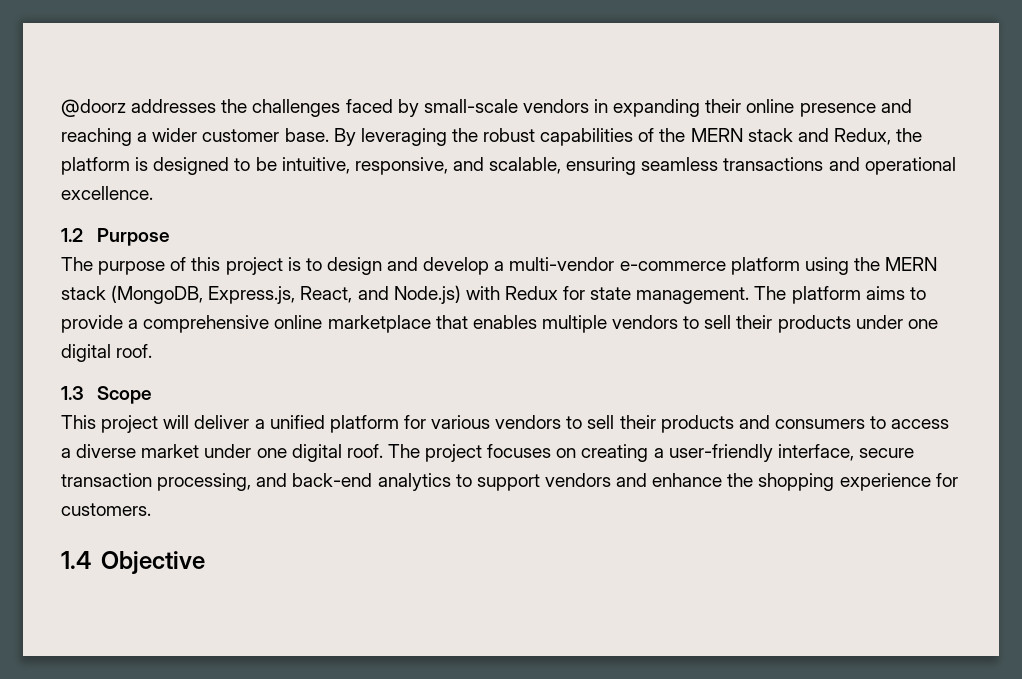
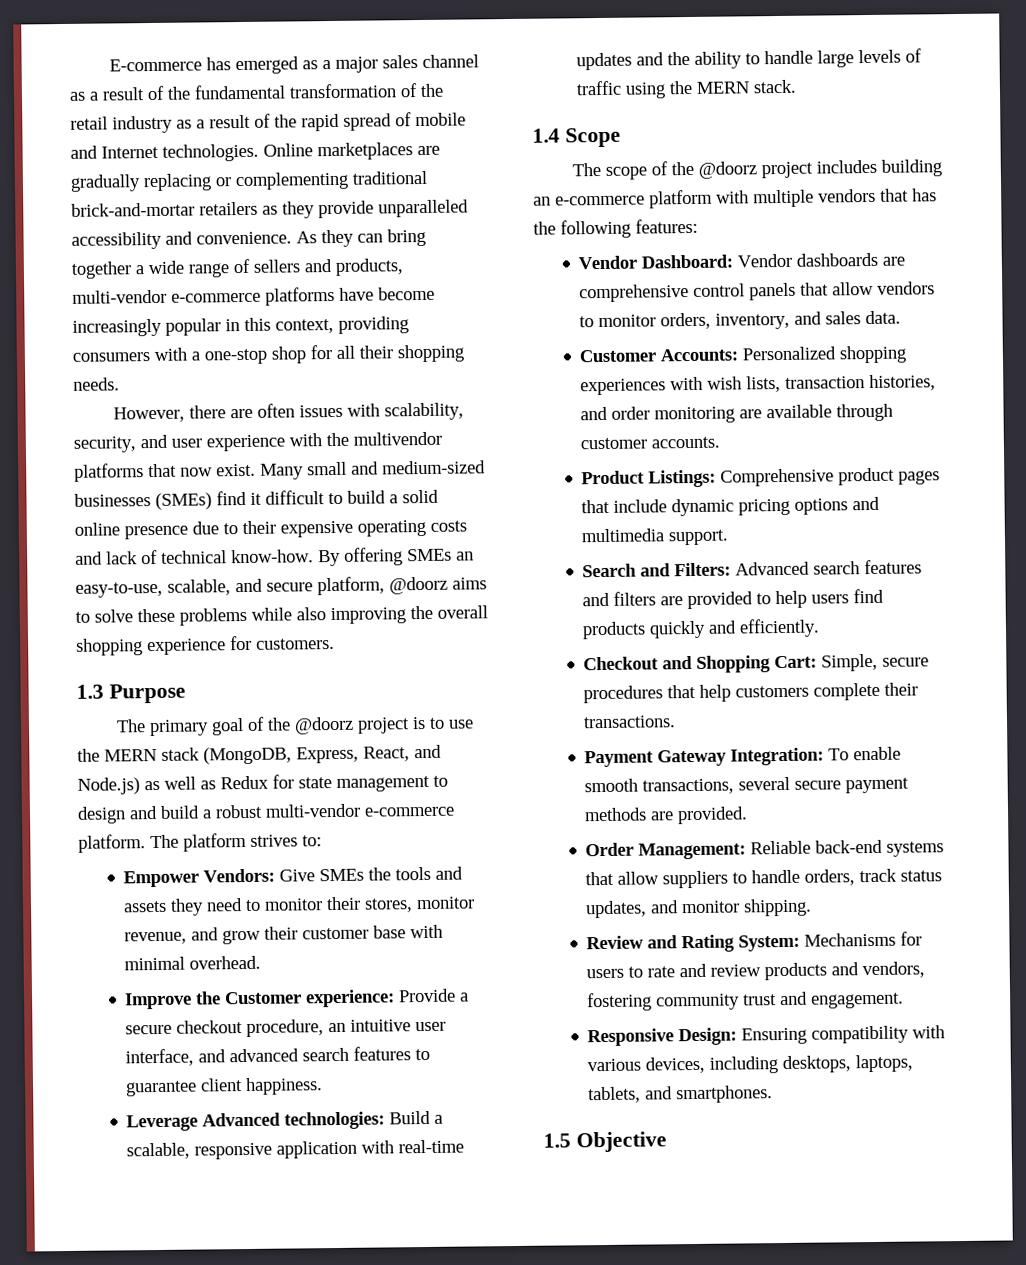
- @doorz addresses the challenges faced by small-scale vendors in expanding their online presence and reaching a wider customer base. By leveraging the robust capabilities of the MERN stack and Redux, the platform is designed to be intuitive, responsive, and scalable, ensuring seamless transactions and operational excellence.
- 1.2 Purpose
- The purpose of this project is to design and develop a multi-vendor e-commerce platform using the MERN stack (MongoDB, Express.js, React, and Node.js) with Redux for state management. The platform aims to provide a comprehensive online marketplace that enables multiple vendors to sell their products under one digital roof.
- 1.3 Scope
- This project will deliver a unified platform for various vendors to sell their products and consumers to access a diverse market under one digital roof. The project focuses on creating a user-friendly interface, secure transaction processing, and back-end analytics to support vendors and enhance the shopping experience for customers.
- 1.4 Objective
+ E-commerce has emerged as a major sales channel as a result of the fundamental transformation of the retail industry as a result of the rapid spread of mobile and Internet technologies. Online marketplaces are gradually replacing or complementing traditional brick-and-mortar retailers as they provide unparalleled accessibility and convenience. As they can bring together a wide range of sellers and products, multi-vendor e-commerce platforms have become increasingly popular in this context, providing consumers with a one-stop shop for all their shopping needs.
+ However, there are often issues with scalability, security, and user experience with the multivendor platforms that now exist. Many small and medium-sized businesses (SMEs) find it difficult to build a solid online presence due to their expensive operating costs and lack of technical know-how. By offering SMEs an easy-to-use, scalable, and secure platform, @doorz aims to solve these problems while also improving the overall shopping experience for customers.
+ 1.3 Purpose
+ The primary goal of the @doorz project is to use the MERN stack (MongoDB, Express, React, and Node.js) as well as Redux for state management to design and build a robust multi-vendor e-commerce platform. The platform strives to:
+ Empower Vendors: Give SMEs the tools and assets they need to monitor their stores, monitor revenue, and grow their customer base with minimal overhead.
+ Improve the Customer experience: Provide a secure checkout procedure, an intuitive user interface, and advanced search features to guarantee client happiness.
+ Leverage Advanced technologies: Build a scalable, responsive application with real-time updates and the ability to handle large levels of traffic using the MERN stack.
+ 1.4 Scope
+ The scope of the @doorz project includes building an e-commerce platform with multiple vendors that has the following features:
+ Vendor Dashboard: Vendor dashboards are comprehensive control panels that allow vendors to monitor orders, inventory, and sales data.
+ Customer Accounts: Personalized shopping experiences with wish lists, transaction histories, and order monitoring are available through customer accounts.
+ Product Listings: Comprehensive product pages that include dynamic pricing options and multimedia support.
+ Search and Filters: Advanced search features and filters are provided to help users find products quickly and efficiently.
+ Checkout and Shopping Cart: Simple, secure procedures that help customers complete their transactions.
+ Payment Gateway Integration: To enable smooth transactions, several secure payment methods are provided.
+ Order Management: Reliable back-end systems that allow suppliers to handle orders, track status updates, and monitor shipping.
+ Review and Rating System: Mechanisms for users to rate and review products and vendors, fostering community trust and engagement.
+ Responsive Design: Ensuring compatibility with various devices, including desktops, laptops, tablets, and smartphones.
+ 1.5 Objective

